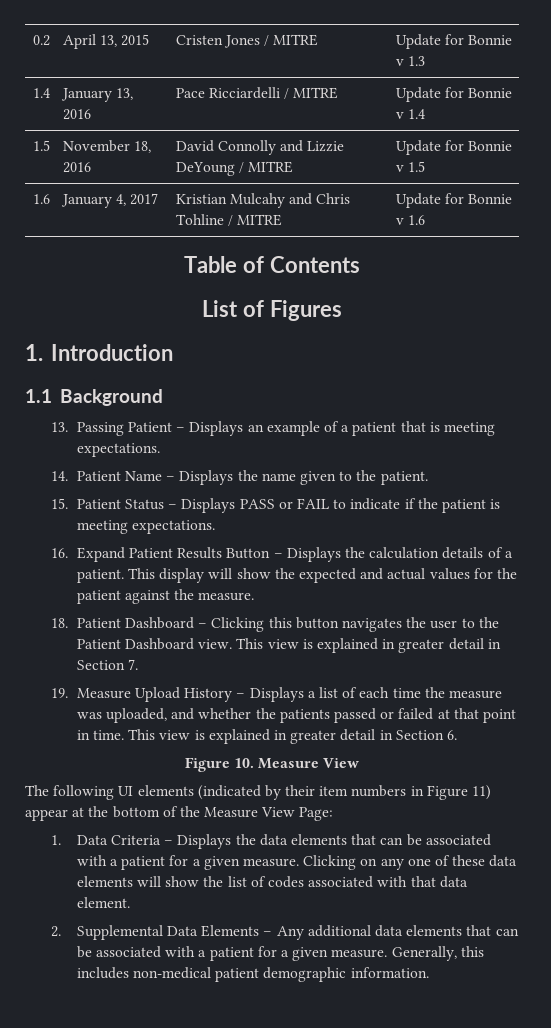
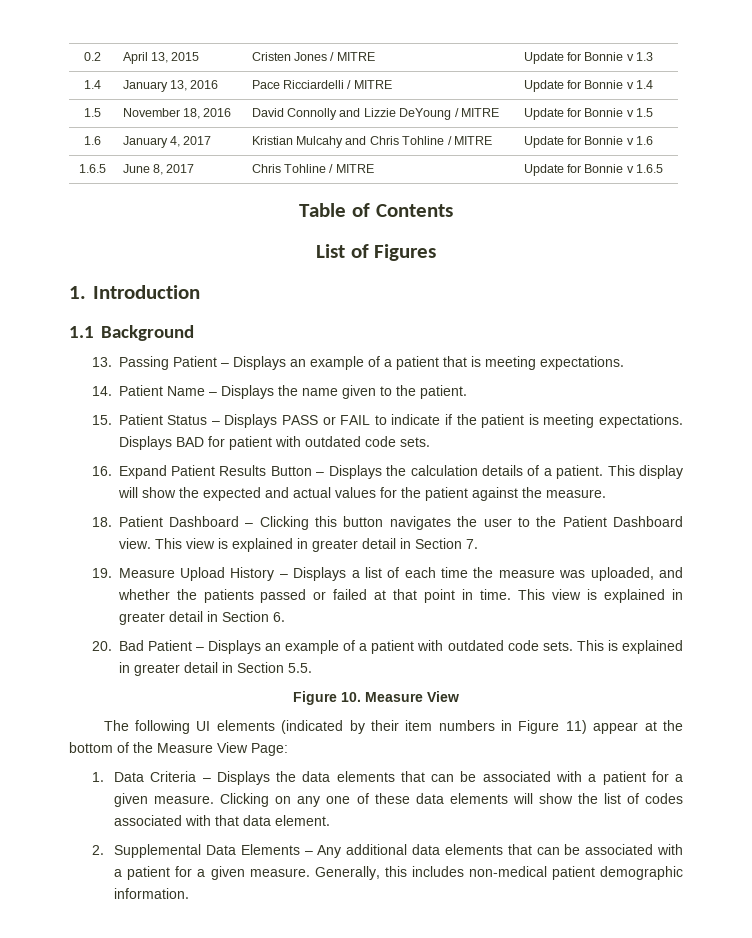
+ 1.6.5 | June 8, 2017 | Chris Tohline / MITRE | Update for Bonnie v 1.6.5
+ Displays BAD for patient with outdated code sets.
+ 20. Bad Patient – Displays an example of a patient with outdated code sets. This is explained in greater detail in Section 5.5.

